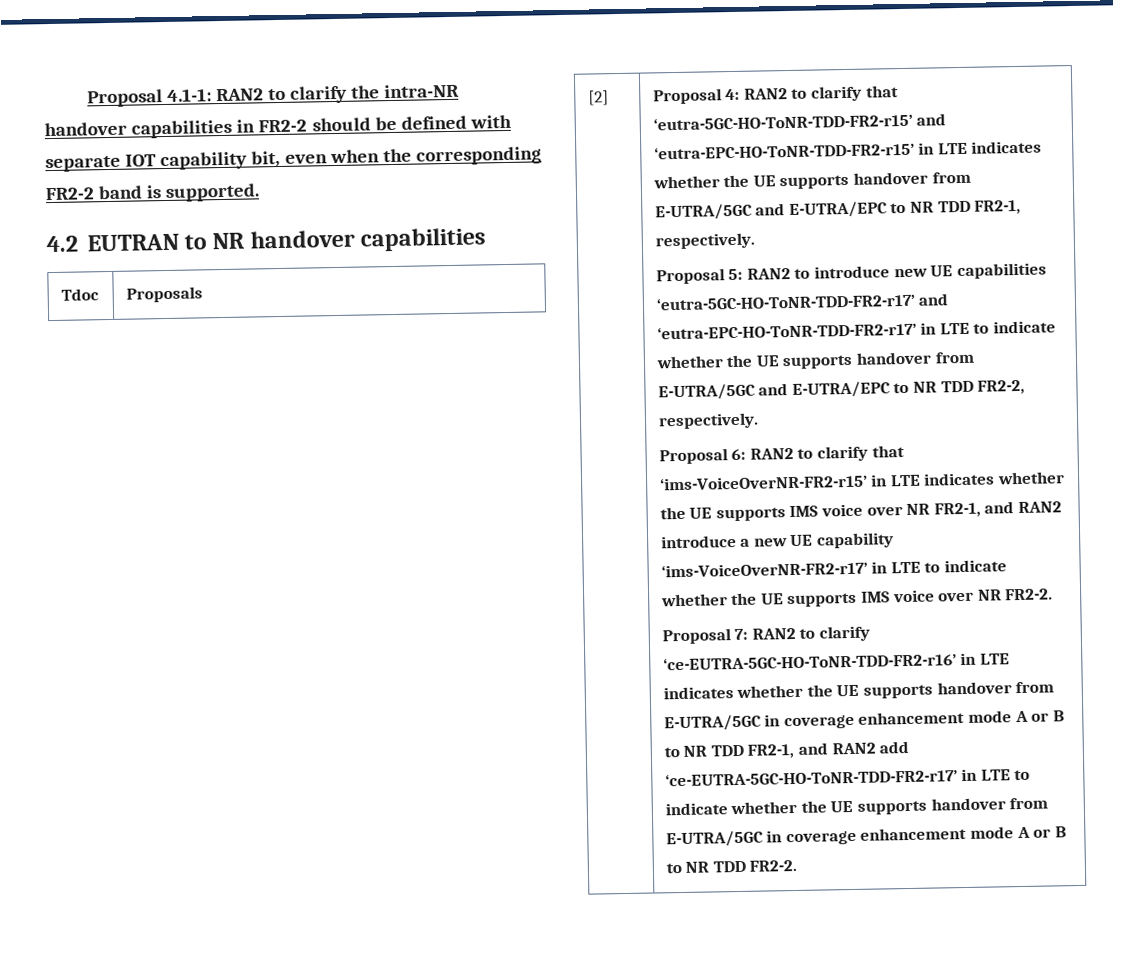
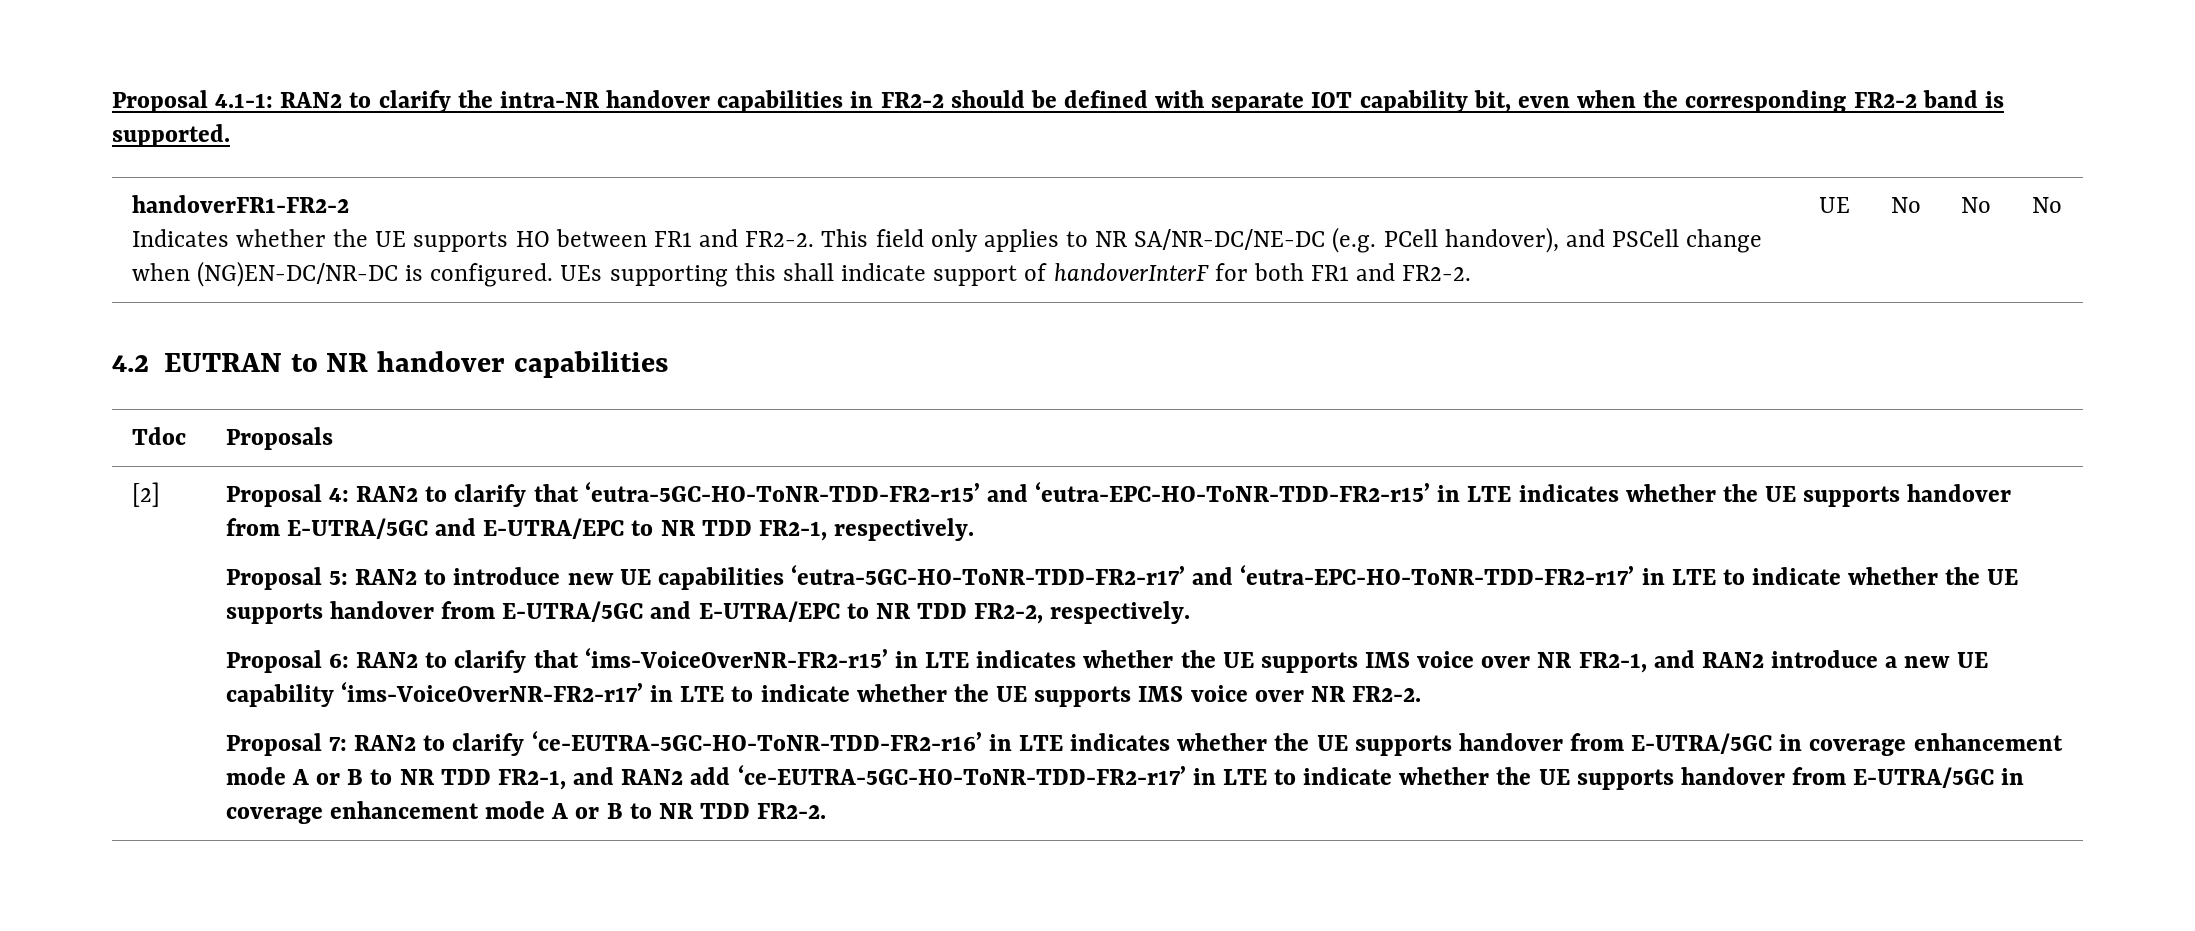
+ handoverFR1-FR2-2
+ Indicates whether the UE supports HO between FR1 and FR2-2. This field only applies to NR SA/NR-DC/NE-DC (e.g. PCell handover), and PSCell change when (NG)EN-DC/NR-DC is configured. UEs supporting this shall indicate support of handoverInterF for both FR1 and FR2-2. | UE | No | No | No

